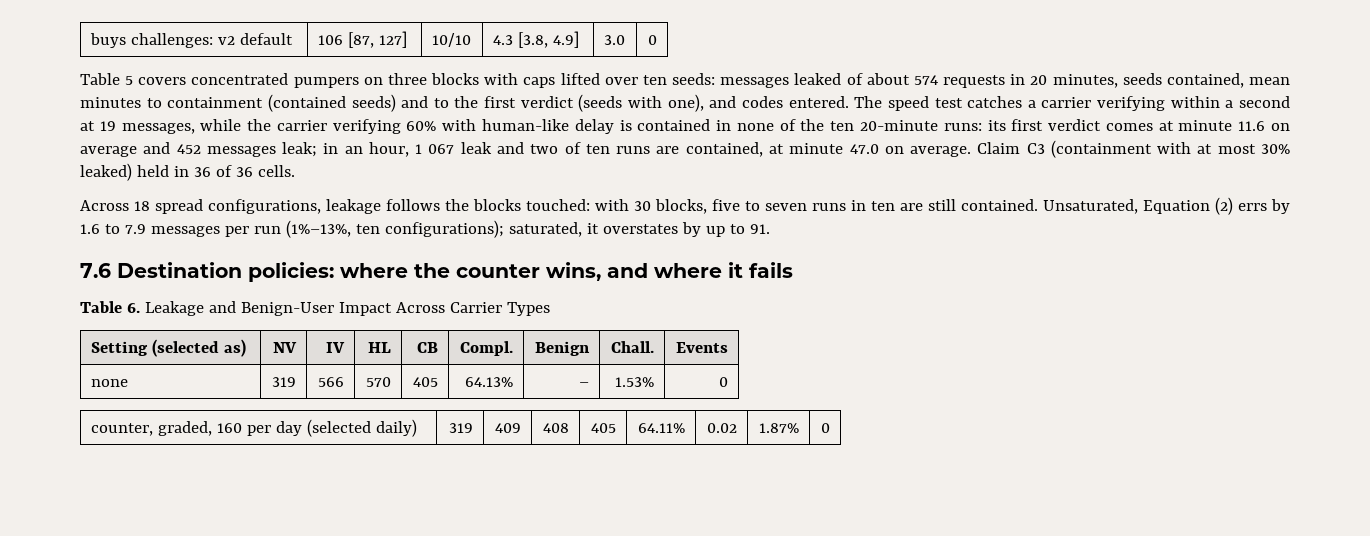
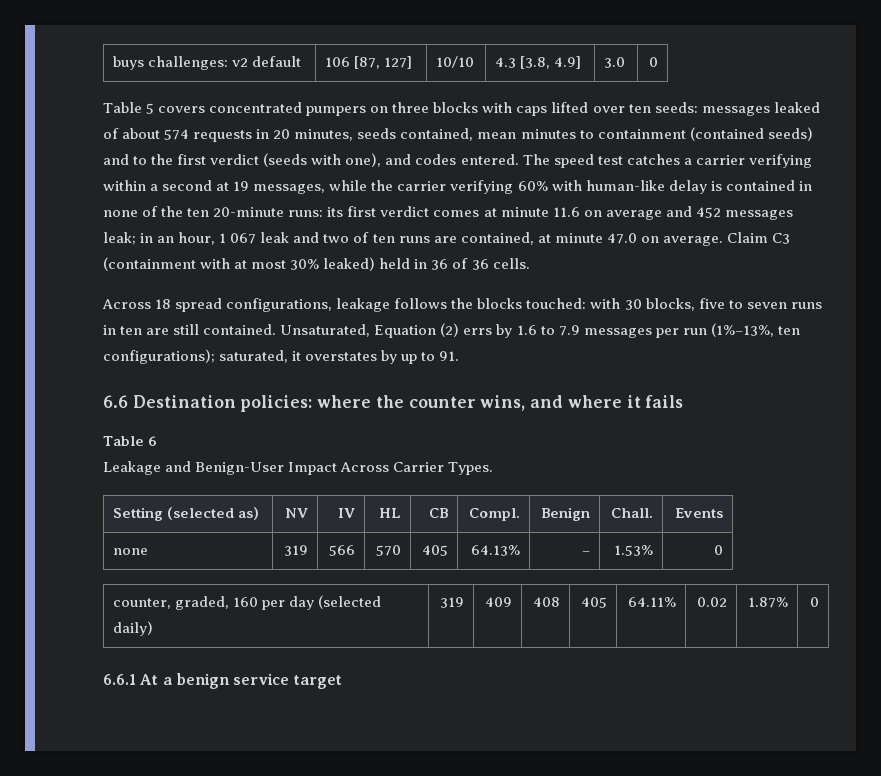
- 7.6 Destination policies: where the counter wins, and where it fails
+ 6.6 Destination policies: where the counter wins, and where it fails
- Table 6. Leakage and Benign-User Impact Across Carrier Types
+ Table 6
+ Leakage and Benign-User Impact Across Carrier Types.
+ 6.6.1 At a benign service target

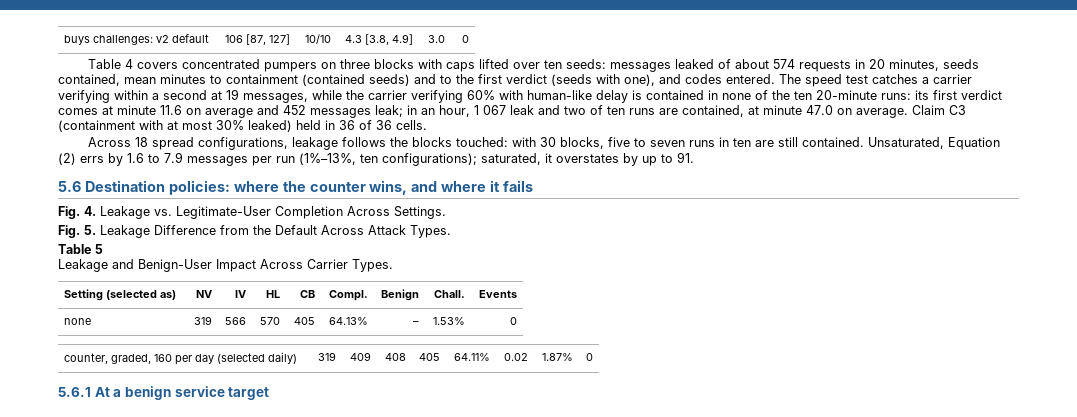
- Table 5 covers concentrated pumpers on three blocks with caps lifted over ten seeds: messages leaked of about 574 requests in 20 minutes, seeds contained, mean minutes to containment (contained seeds) and to the first verdict (seeds with one), and codes entered.
+ Table 4 covers concentrated pumpers on three blocks with caps lifted over ten seeds: messages leaked of about 574 requests in 20 minutes, seeds contained, mean minutes to containment (contained seeds) and to the first verdict (seeds with one), and codes entered.
- 6.6 Destination policies: where the counter wins, and where it fails
+ 5.6 Destination policies: where the counter wins, and where it fails
- Table 6
+ Fig. 4. Leakage vs. Legitimate-User Completion Across Settings.
+ Fig. 5. Leakage Difference from the Default Across Attack Types.
+ Table 5
- 6.6.1 At a benign service target
+ 5.6.1 At a benign service target

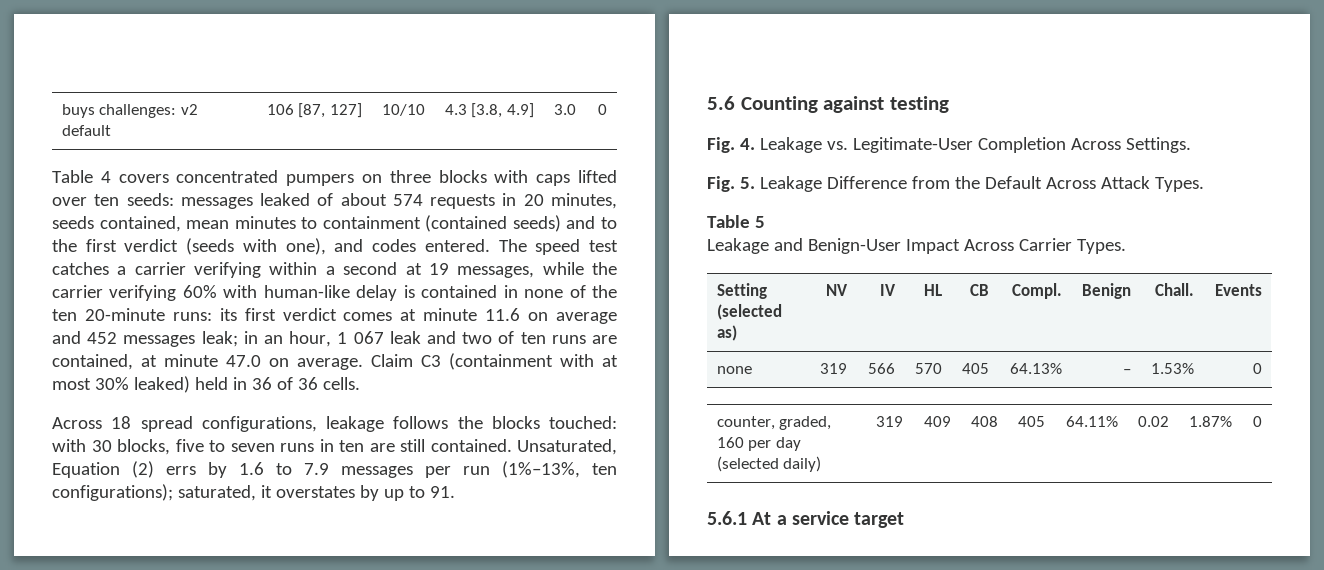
- 5.6 Destination policies: where the counter wins, and where it fails
+ 5.6 Counting against testing
- 5.6.1 At a benign service target
+ 5.6.1 At a service target

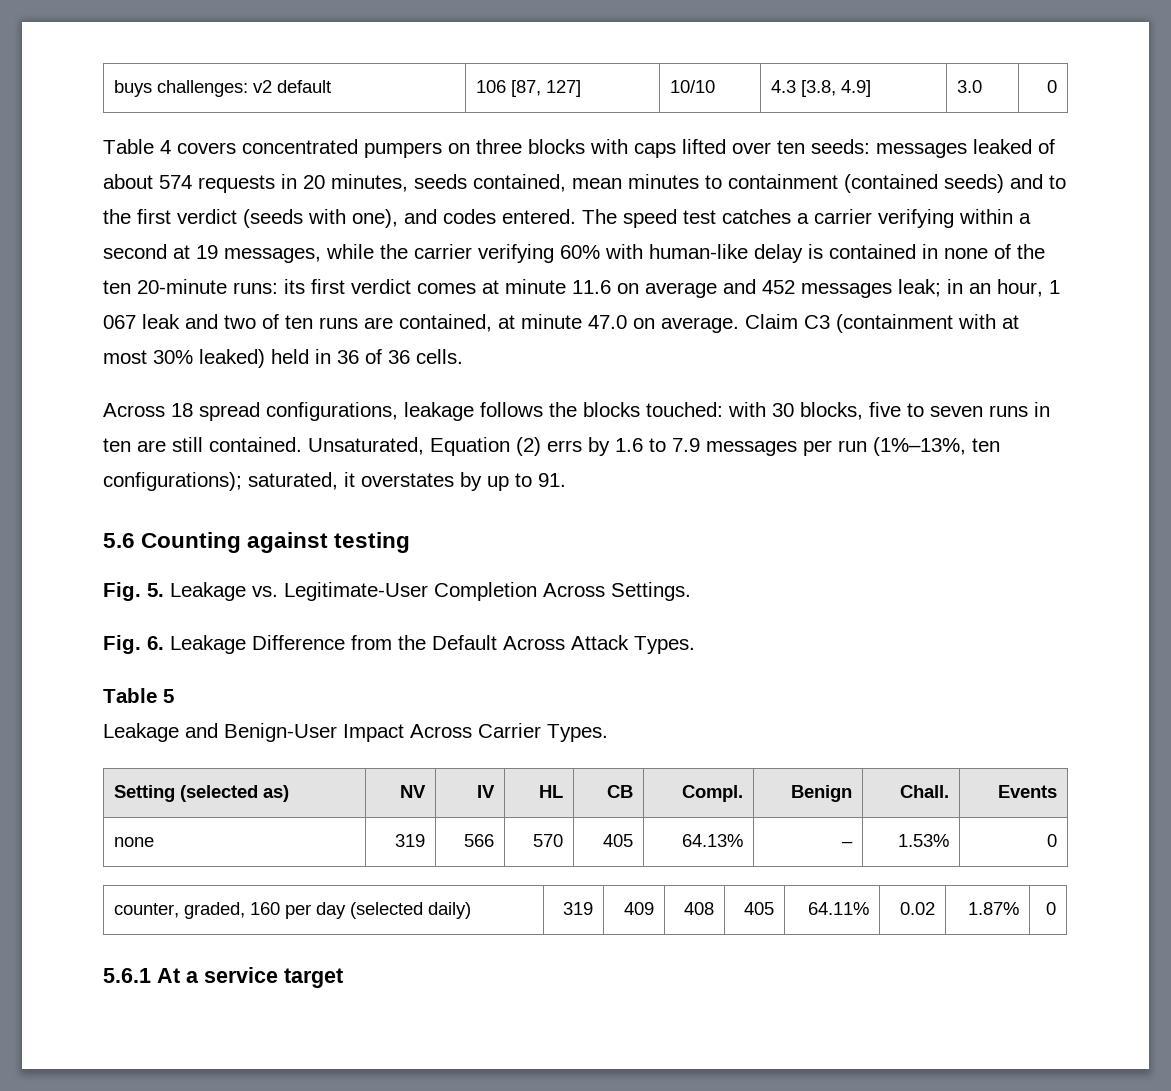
- Fig. 4. Leakage vs. Legitimate-User Completion Across Settings.
+ Fig. 5. Leakage vs. Legitimate-User Completion Across Settings.
- Fig. 5. Leakage Difference from the Default Across Attack Types.
+ Fig. 6. Leakage Difference from the Default Across Attack Types.

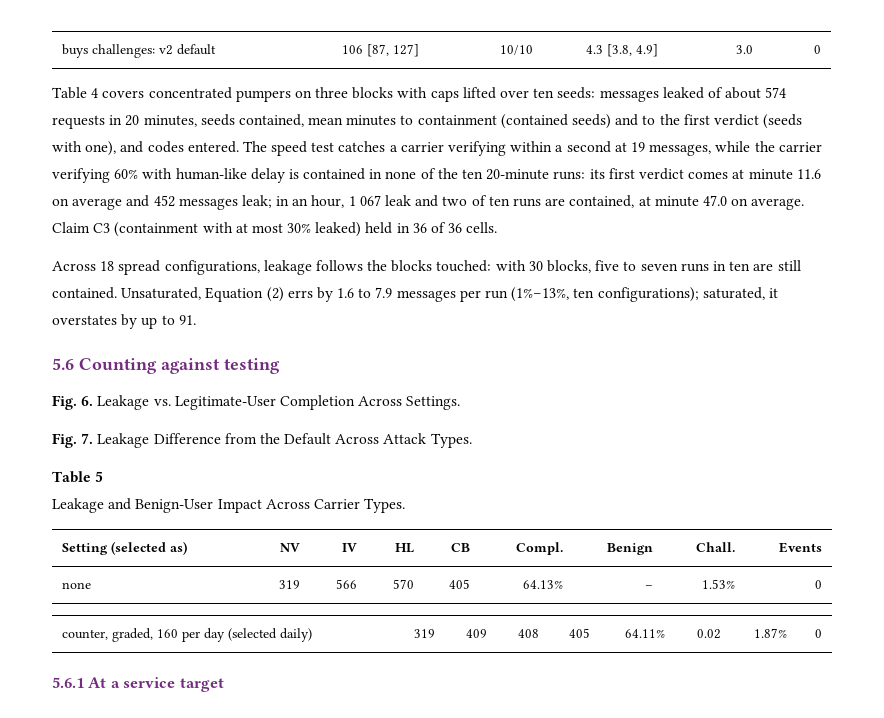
- Fig. 5. Leakage vs. Legitimate-User Completion Across Settings.
+ Fig. 6. Leakage vs. Legitimate-User Completion Across Settings.
- Fig. 6. Leakage Difference from the Default Across Attack Types.
+ Fig. 7. Leakage Difference from the Default Across Attack Types.

